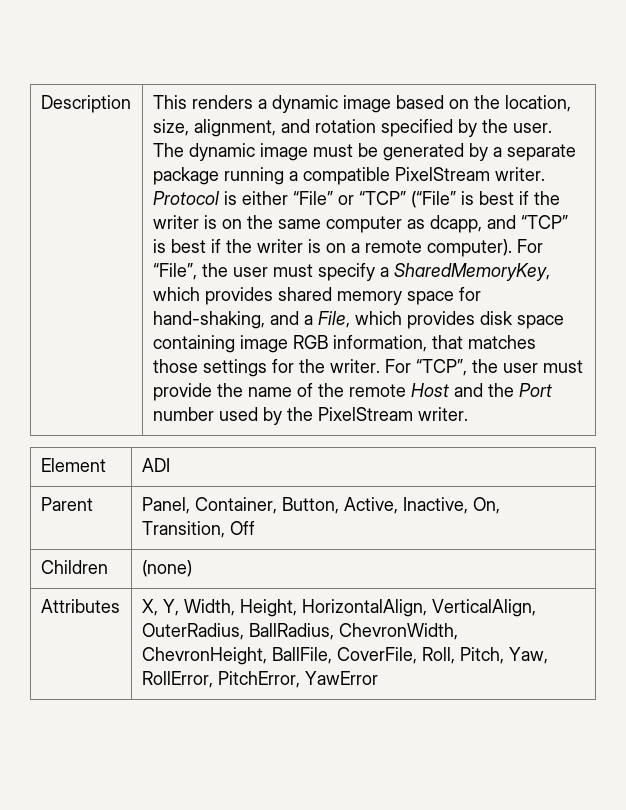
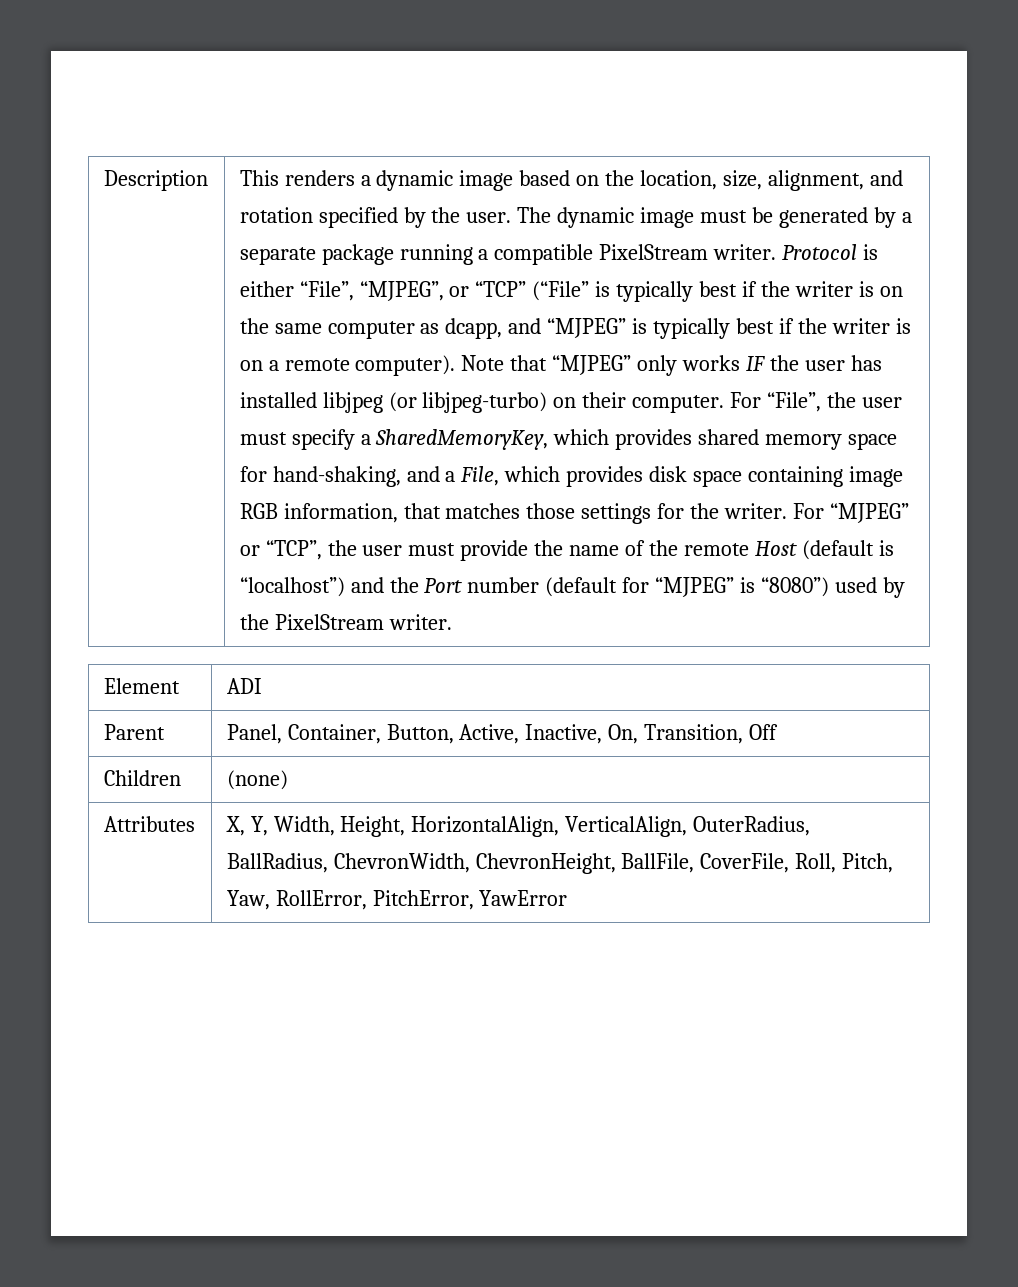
- Protocol is either “File” or “TCP” (“File” is best if the writer is on the same computer as dcapp, and “TCP” is best if the writer is on a remote computer).
+ Protocol is either “File”, “MJPEG”, or “TCP” (“File” is typically best if the writer is on the same computer as dcapp, and “MJPEG” is typically best if the writer is on a remote computer).
+ Note that “MJPEG” only works IF the user has installed libjpeg (or libjpeg-turbo) on their computer.
- For “TCP”, the user must provide the name of the remote Host and the Port number used by the PixelStream writer.
+ For “MJPEG” or “TCP”, the user must provide the name of the remote Host (default is “localhost”) and the Port number (default for “MJPEG” is “8080”) used by the PixelStream writer.

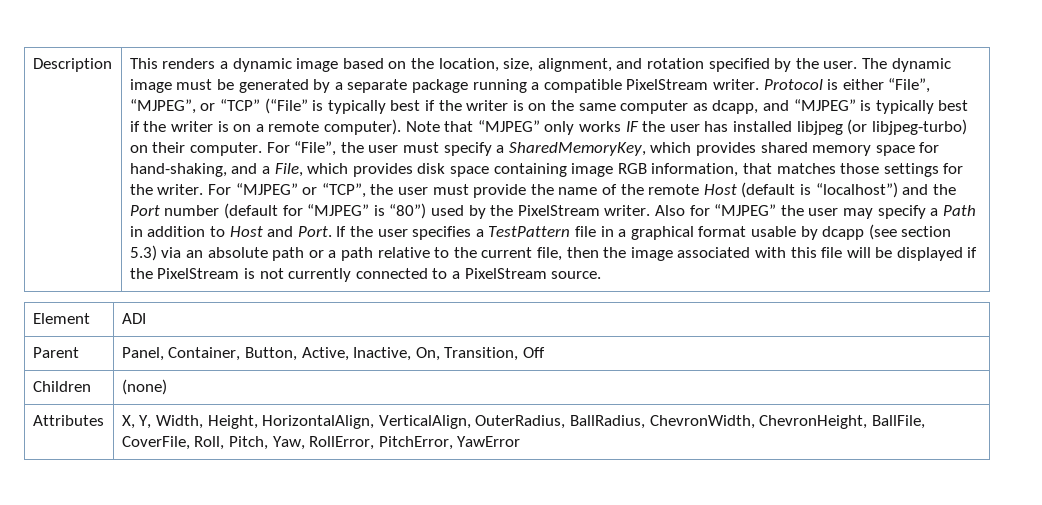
- For “MJPEG” or “TCP”, the user must provide the name of the remote Host (default is “localhost”) and the Port number (default for “MJPEG” is “8080”) used by the PixelStream writer.
+ For “MJPEG” or “TCP”, the user must provide the name of the remote Host (default is “localhost”) and the Port number (default for “MJPEG” is “80”) used by the PixelStream writer. Also for “MJPEG” the user may specify a Path in addition to Host and Port. If the user specifies a TestPattern file in a graphical format usable by dcapp (see section 5.3) via an absolute path or a path relative to the current file, then the image associated with this file will be displayed if the PixelStream is not currently connected to a PixelStream source.

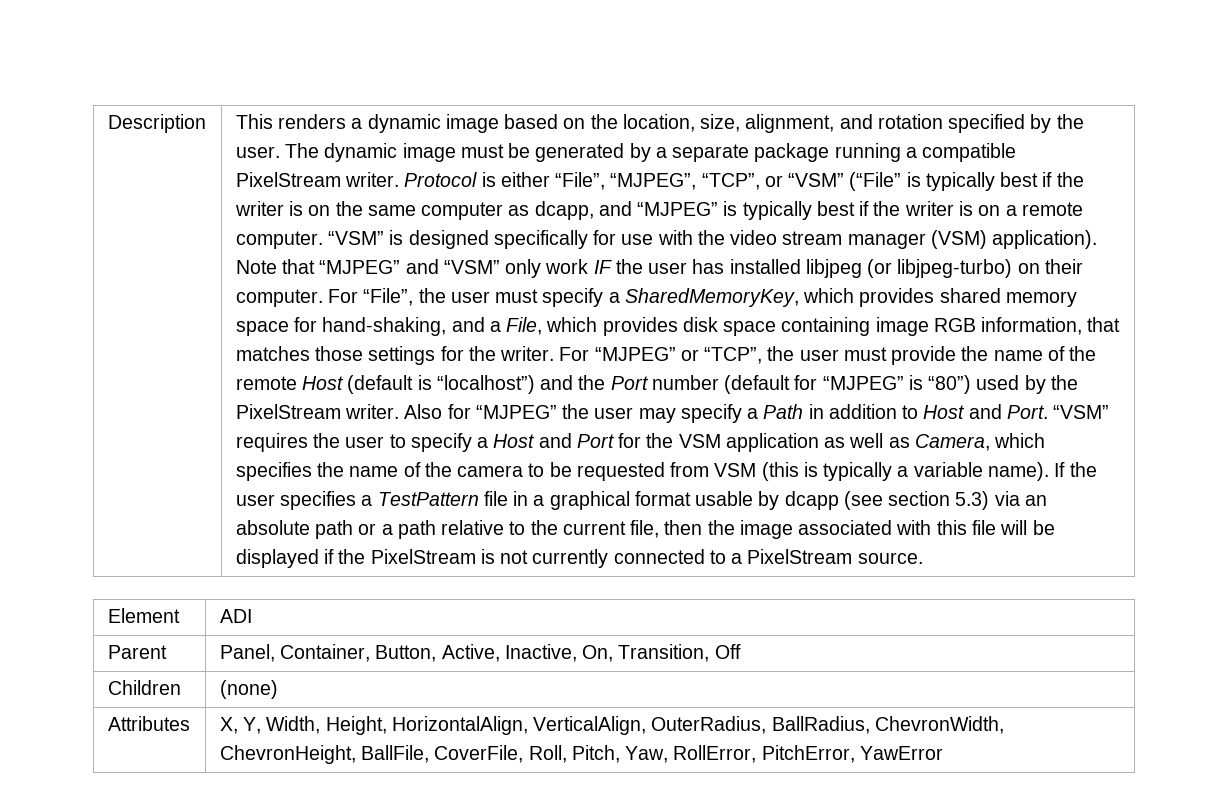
- Protocol is either “File”, “MJPEG”, or “TCP” (“File” is typically best if the writer is on the same computer as dcapp, and “MJPEG” is typically best if the writer is on a remote computer). Note that “MJPEG” only works IF the user has installed libjpeg (or libjpeg-turbo) on their computer.
+ Protocol is either “File”, “MJPEG”, “TCP”, or “VSM” (“File” is typically best if the writer is on the same computer as dcapp, and “MJPEG” is typically best if the writer is on a remote computer. “VSM” is designed specifically for use with the video stream manager (VSM) application). Note that “MJPEG” and “VSM” only work IF the user has installed libjpeg (or libjpeg-turbo) on their computer.
+ “VSM” requires the user to specify a Host and Port for the VSM application as well as Camera, which specifies the name of the camera to be requested from VSM (this is typically a variable name).

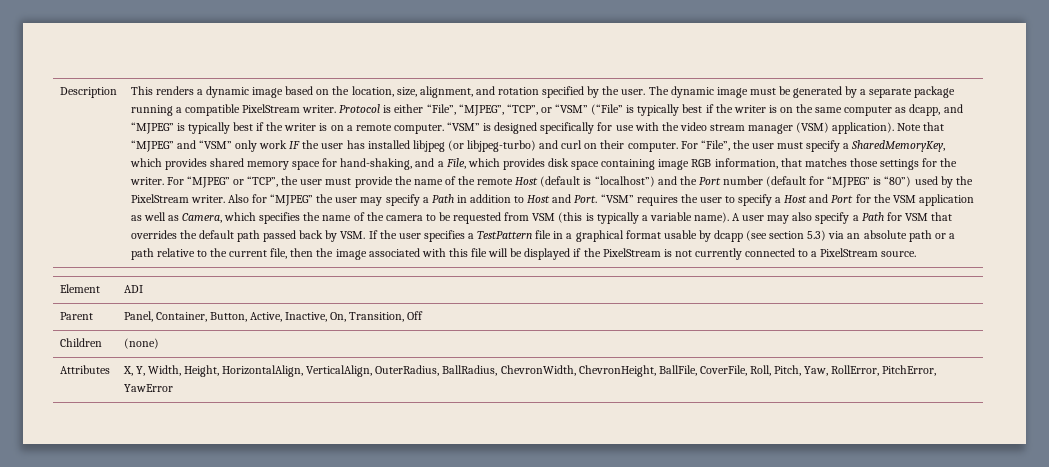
- Note that “MJPEG” and “VSM” only work IF the user has installed libjpeg (or libjpeg-turbo) on their computer.
+ Note that “MJPEG” and “VSM” only work IF the user has installed libjpeg (or libjpeg-turbo) and curl on their computer.
- If the user specifies a TestPattern file in a graphical format usable by dcapp (see section 5.3) via an absolute path or a path relative to the current file, then the image associated with this file will be displayed if the PixelStream is not currently connected to a PixelStream source.
+ A user may also specify a Path for VSM that overrides the default path passed back by VSM. If the user specifies a TestPattern file in a graphical format usable by dcapp (see section 5.3) via an absolute path or a path relative to the current file, then the image associated with this file will be displayed if the PixelStream is not currently connected to a PixelStream source.

